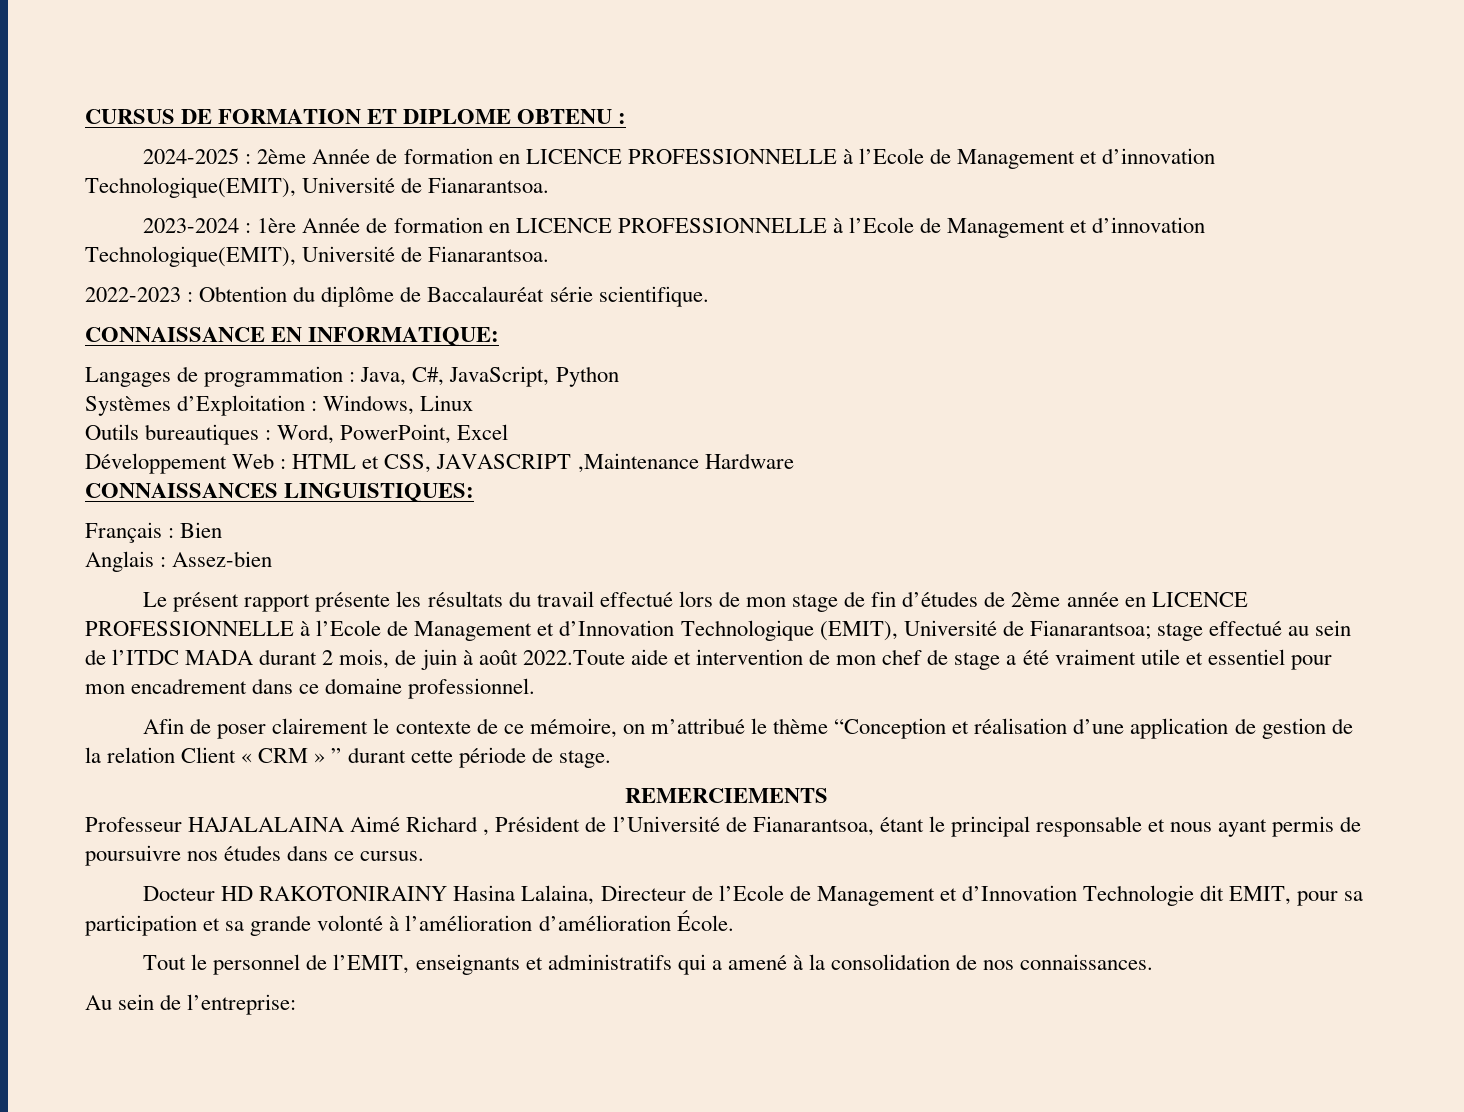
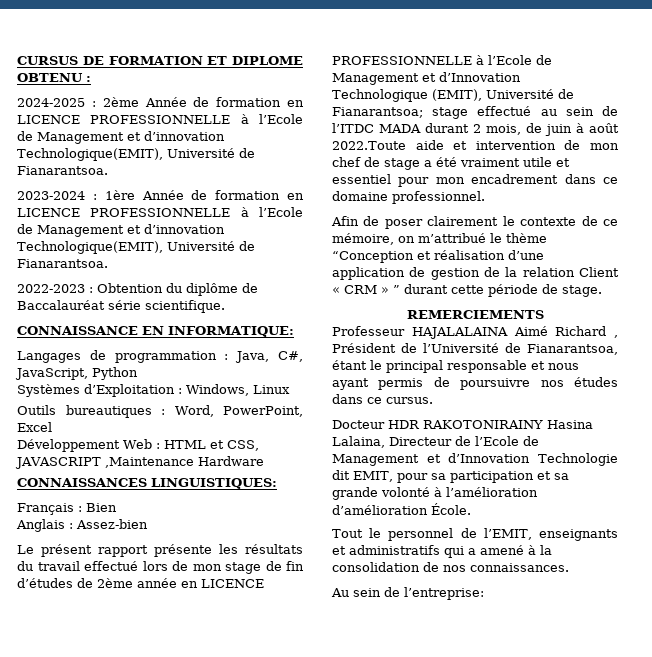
- Docteur HD RAKOTONIRAINY Hasina Lalaina, Directeur de l’Ecole de Management et d’Innovation Technologie dit EMIT, pour sa participation et sa grande volonté à l’amélioration d’amélioration École.
+ Docteur HDR RAKOTONIRAINY Hasina Lalaina, Directeur de l’Ecole de Management et d’Innovation Technologie dit EMIT, pour sa participation et sa grande volonté à l’amélioration d’amélioration École.

